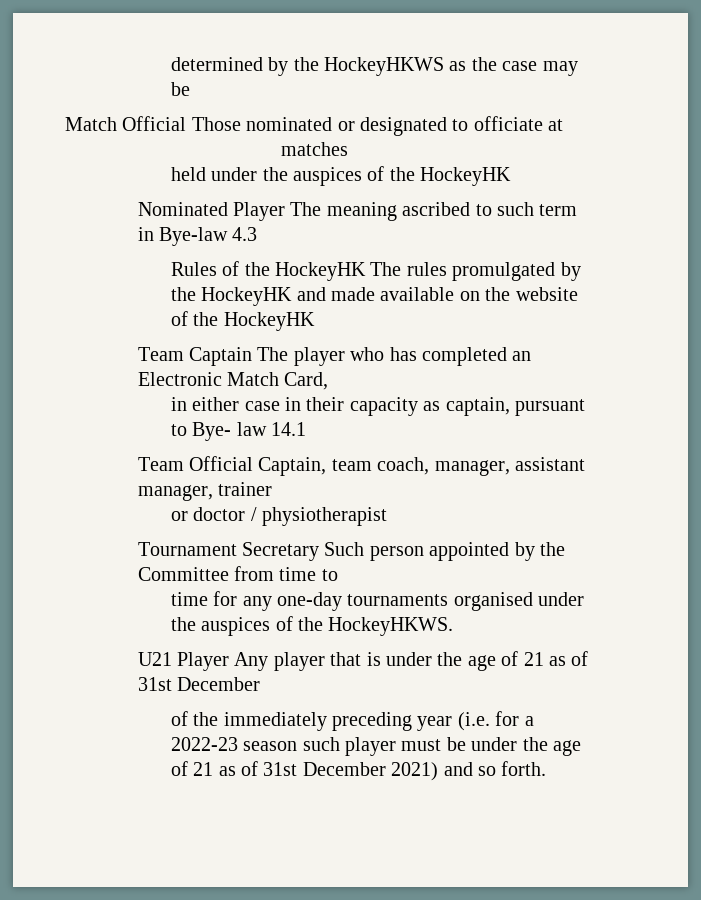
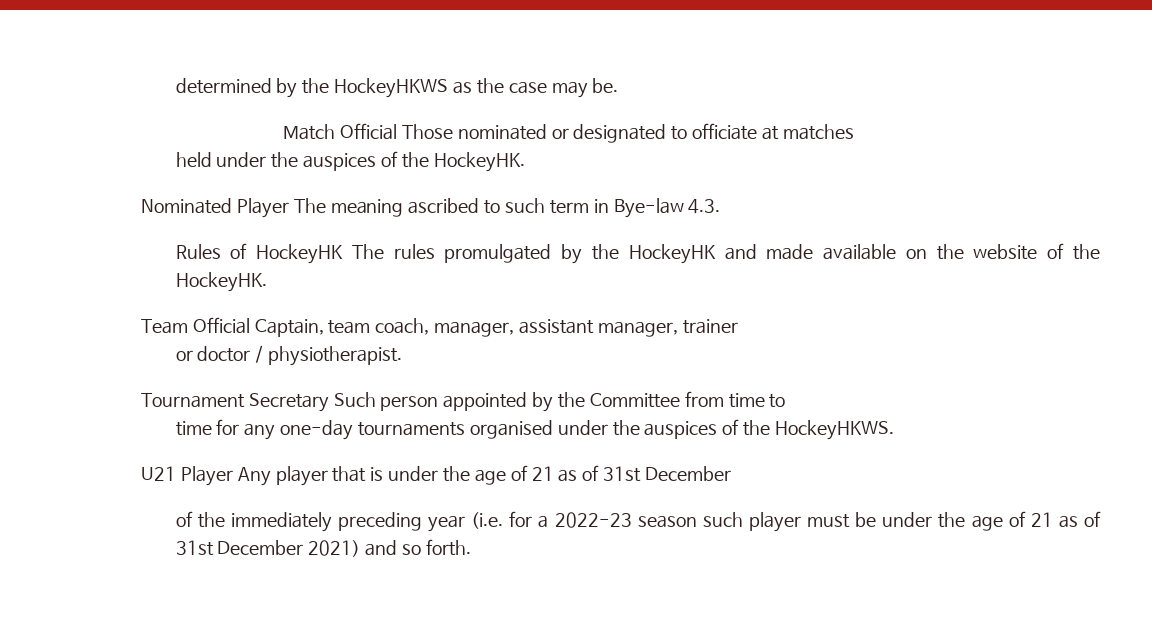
- determined by the HockeyHKWS as the case may be
+ determined by the HockeyHKWS as the case may be.
- held under the auspices of the HockeyHK
+ held under the auspices of the HockeyHK.
- Nominated Player The meaning ascribed to such term in Bye-law 4.3
+ Nominated Player The meaning ascribed to such term in Bye-law 4.3.
- Rules of the HockeyHK The rules promulgated by the HockeyHK and made available on the website of the HockeyHK
- Team Captain The player who has completed an Electronic Match Card,
- in either case in their capacity as captain, pursuant to Bye- law 14.1
+ Rules of HockeyHK The rules promulgated by the HockeyHK and made available on the website of the HockeyHK.
- or doctor / physiotherapist
+ or doctor / physiotherapist.

